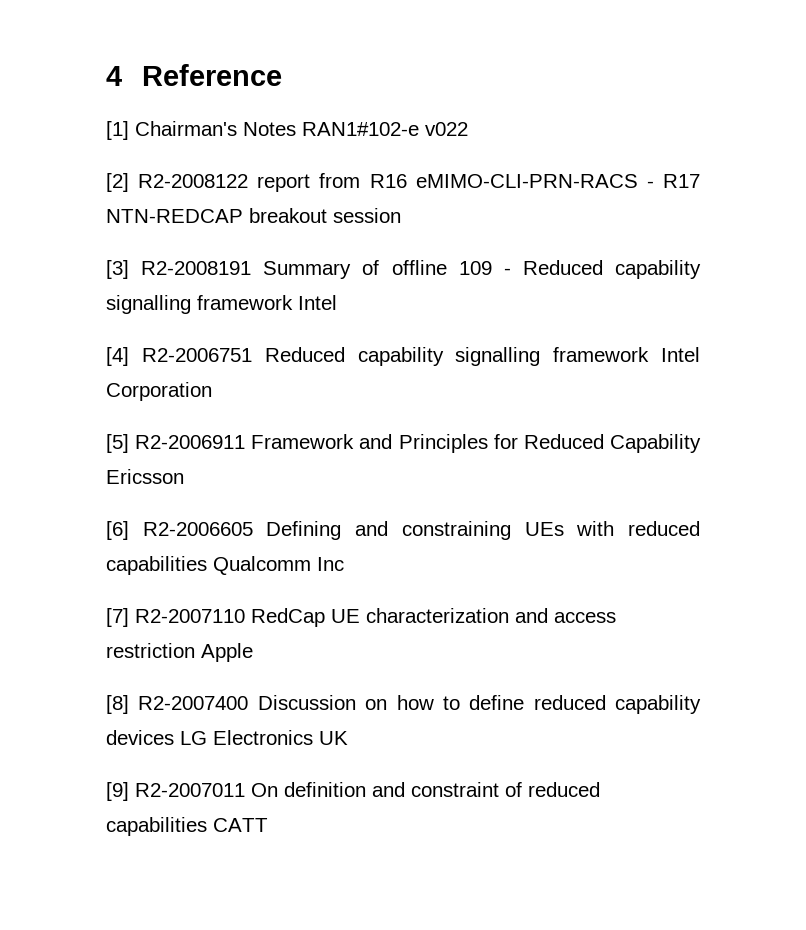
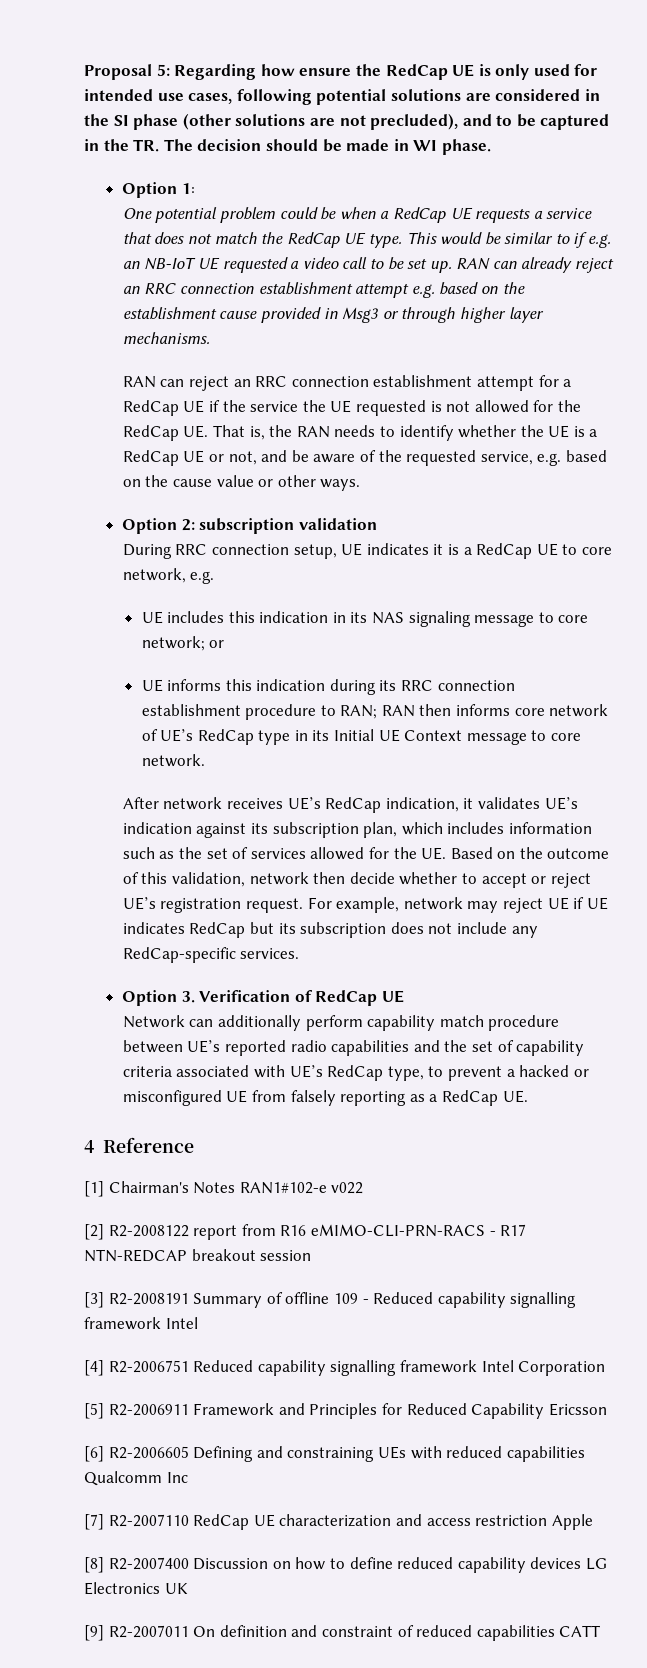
+ Proposal 5: Regarding how ensure the RedCap UE is only used for intended use cases, following potential solutions are considered in the SI phase (other solutions are not precluded), and to be captured in the TR. The decision should be made in WI phase.
+ Option 1:
+ One potential problem could be when a RedCap UE requests a service that does not match the RedCap UE type. This would be similar to if e.g. an NB-IoT UE requested a video call to be set up. RAN can already reject an RRC connection establishment attempt e.g. based on the establishment cause provided in Msg3 or through higher layer mechanisms.
+ RAN can reject an RRC connection establishment attempt for a RedCap UE if the service the UE requested is not allowed for the RedCap UE. That is, the RAN needs to identify whether the UE is a RedCap UE or not, and be aware of the requested service, e.g. based on the cause value or other ways.
+ Option 2: subscription validation
+ During RRC connection setup, UE indicates it is a RedCap UE to core network, e.g.
+ UE includes this indication in its NAS signaling message to core network; or
+ UE informs this indication during its RRC connection establishment procedure to RAN; RAN then informs core network of UE’s RedCap type in its Initial UE Context message to core network.
+ After network receives UE’s RedCap indication, it validates UE’s indication against its subscription plan, which includes information such as the set of services allowed for the UE. Based on the outcome of this validation, network then decide whether to accept or reject UE’s registration request. For example, network may reject UE if UE indicates RedCap but its subscription does not include any RedCap-specific services.
+ Option 3. Verification of RedCap UE
+ Network can additionally perform capability match procedure between UE’s reported radio capabilities and the set of capability criteria associated with UE’s RedCap type, to prevent a hacked or misconfigured UE from falsely reporting as a RedCap UE.

